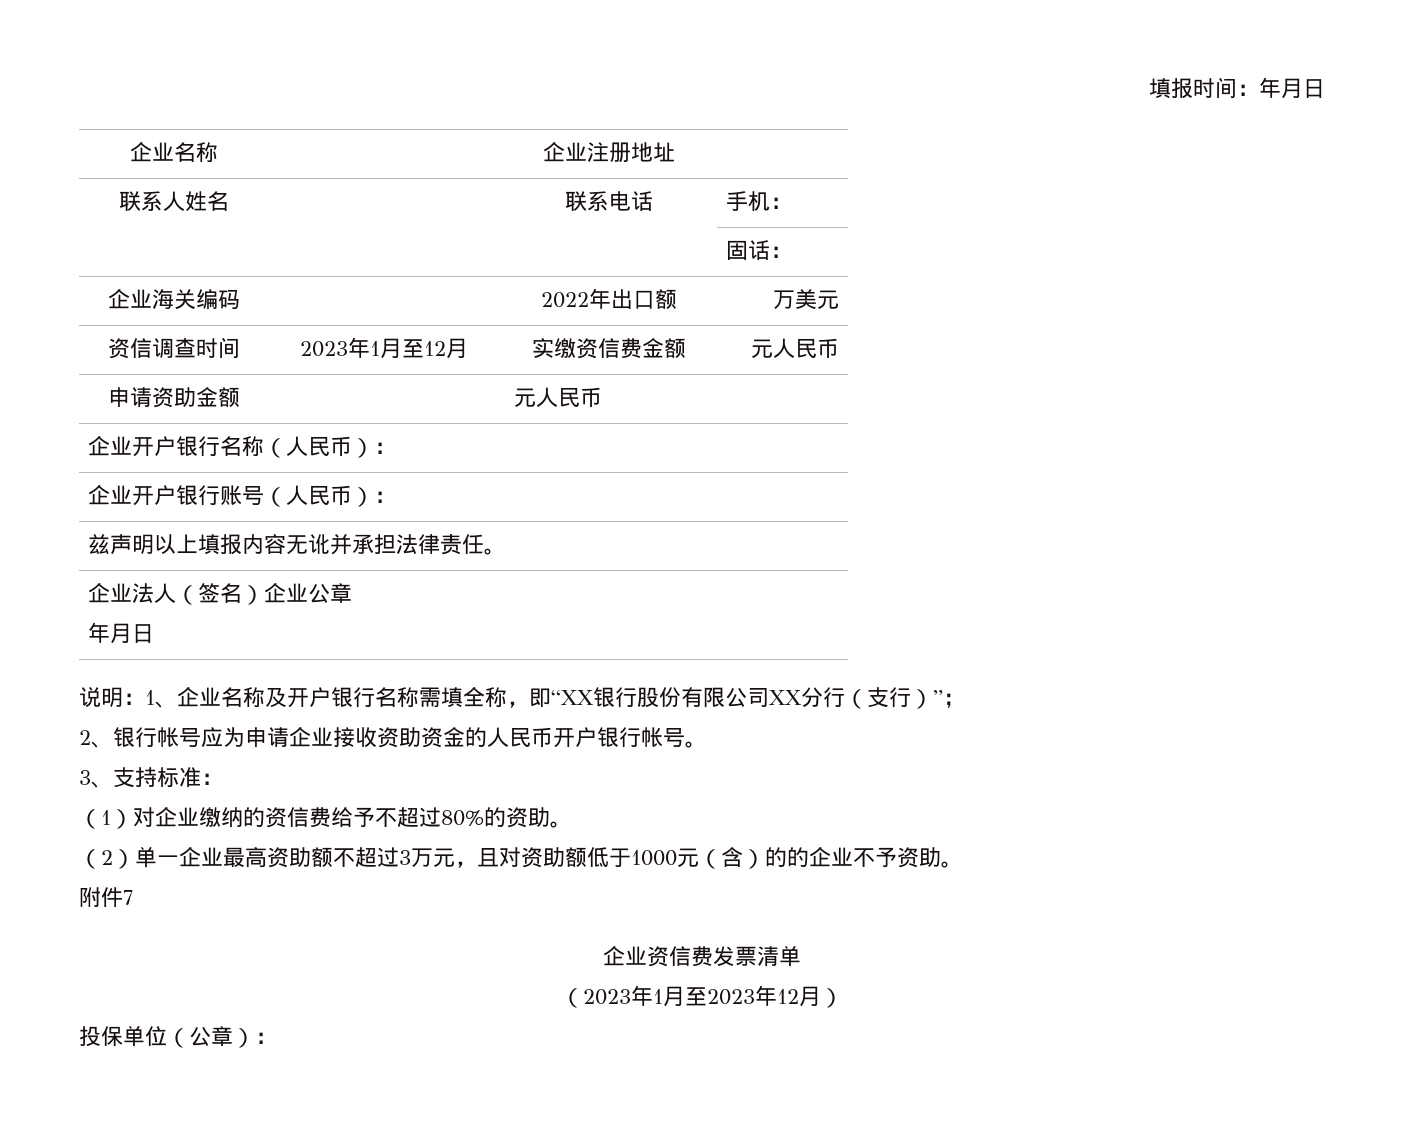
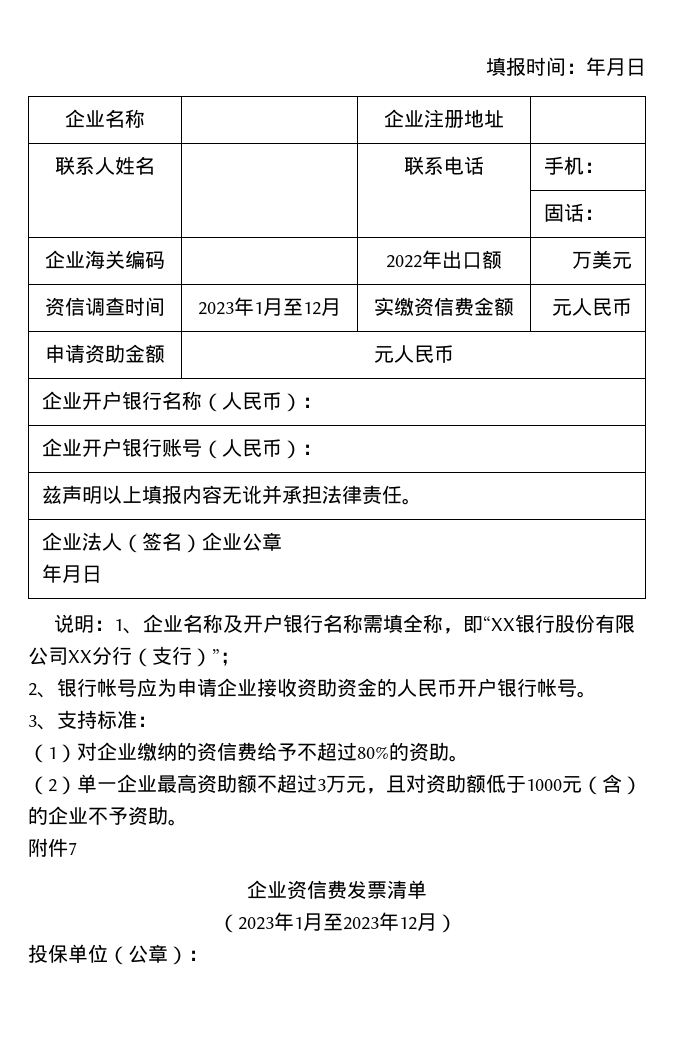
- （2）单一企业最高资助额不超过3万元，且对资助额低于1000元（含）的的企业不予资助。
+ （2）单一企业最高资助额不超过3万元，且对资助额低于1000元（含）的企业不予资助。

